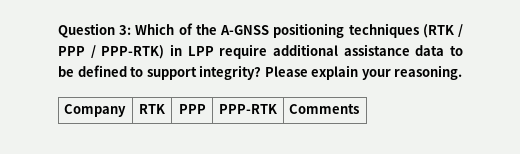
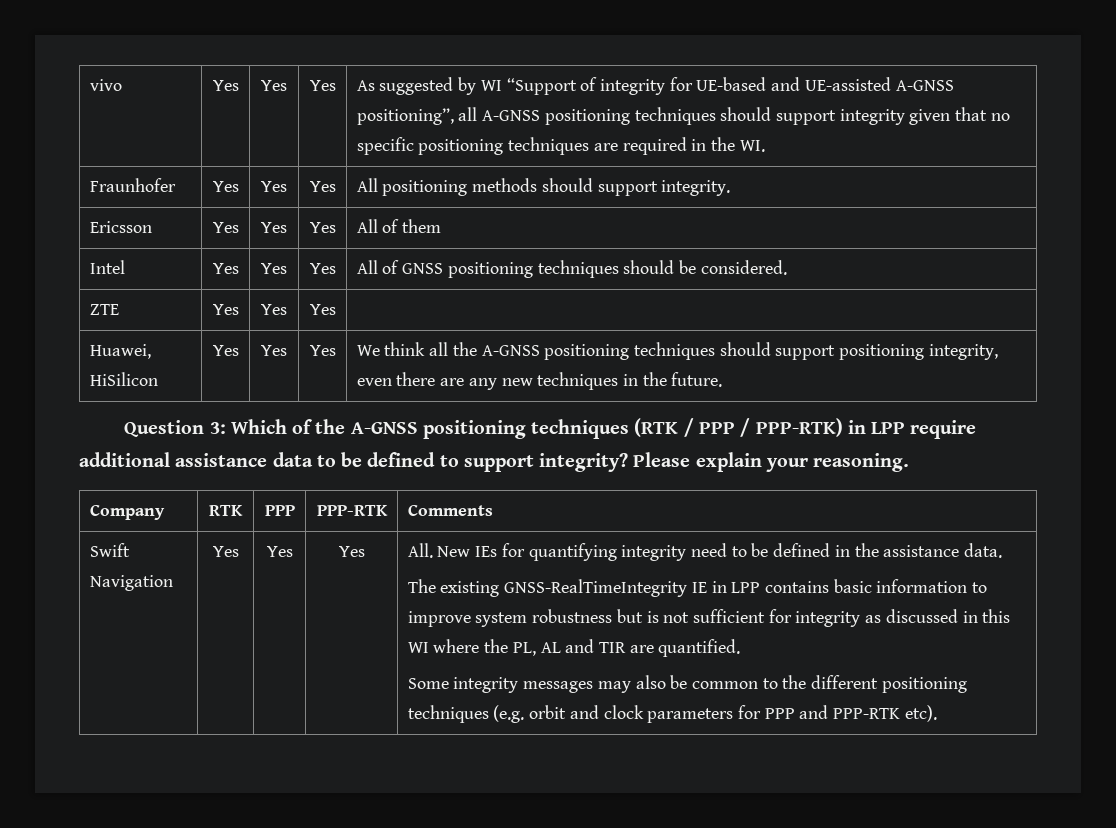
+ vivo | Yes | Yes | Yes | As suggested by WI “Support of integrity for UE-based and UE-assisted A-GNSS positioning”, all A-GNSS positioning techniques should support integrity given that no specific positioning techniques are required in the WI.
+ Fraunhofer | Yes | Yes | Yes | All positioning methods should support integrity.
+ Ericsson | Yes | Yes | Yes | All of them
+ Intel | Yes | Yes | Yes | All of GNSS positioning techniques should be considered.
+ ZTE | Yes | Yes | Yes |
+ Huawei, HiSilicon | Yes | Yes | Yes | We think all the A-GNSS positioning techniques should support positioning integrity, even there are any new techniques in the future.
+ Swift Navigation | Yes | Yes | Yes | All. New IEs for quantifying integrity need to be defined in the assistance data.
+ The existing GNSS-RealTimeIntegrity IE in LPP contains basic information to improve system robustness but is not sufficient for integrity as discussed in this WI where the PL, AL and TIR are quantified.
+ Some integrity messages may also be common to the different positioning techniques (e.g. orbit and clock parameters for PPP and PPP-RTK etc).

